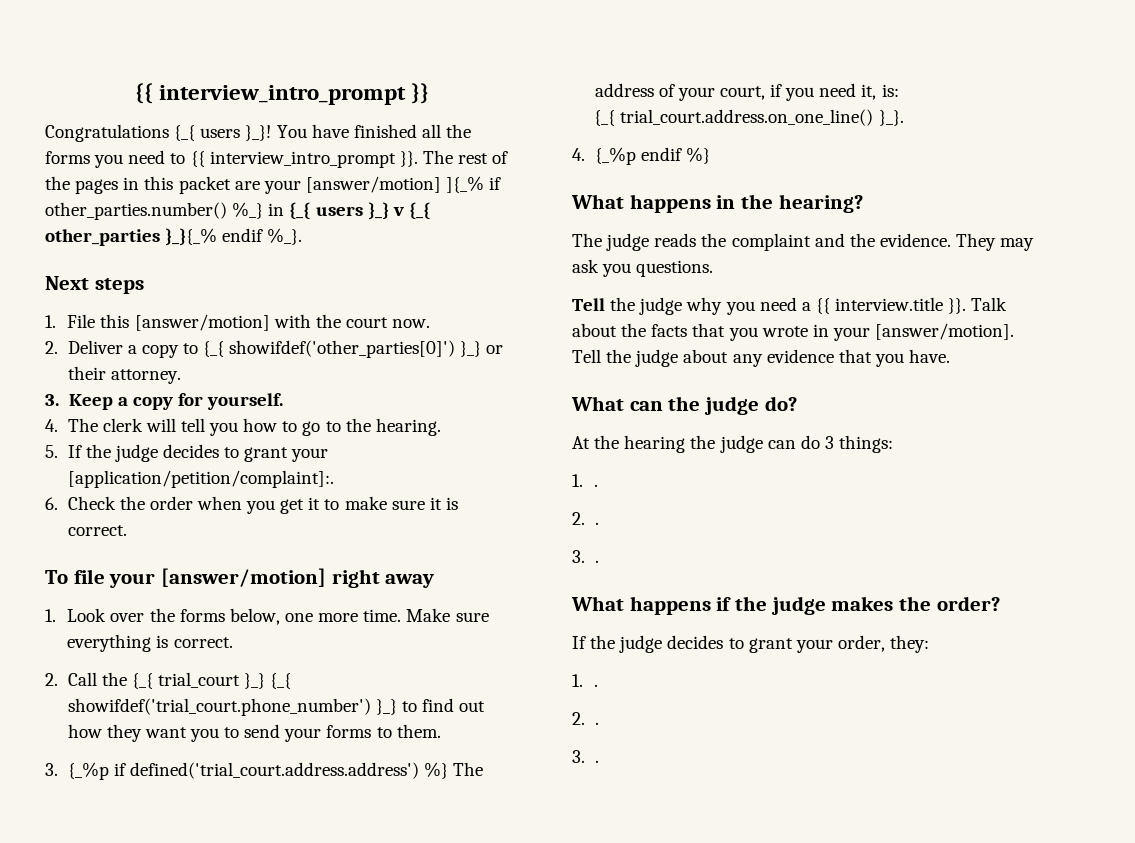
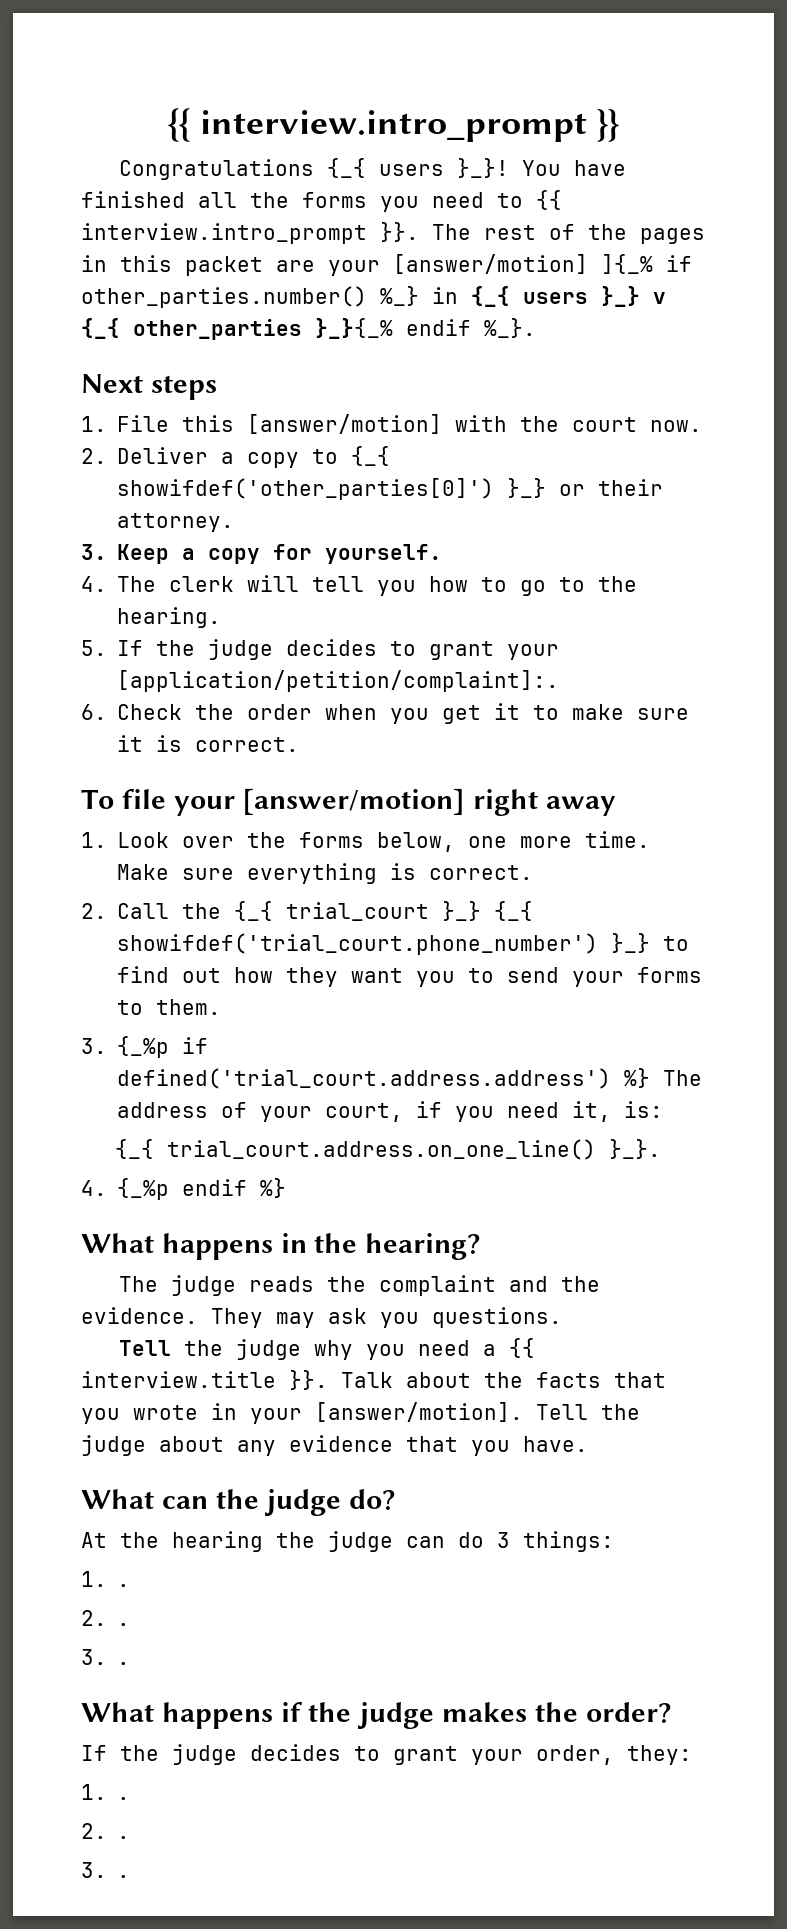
- {{ interview_intro_prompt }}
+ {{ interview.intro_prompt }}
- You have finished all the forms you need to {{ interview_intro_prompt }}.
+ You have finished all the forms you need to {{ interview.intro_prompt }}.

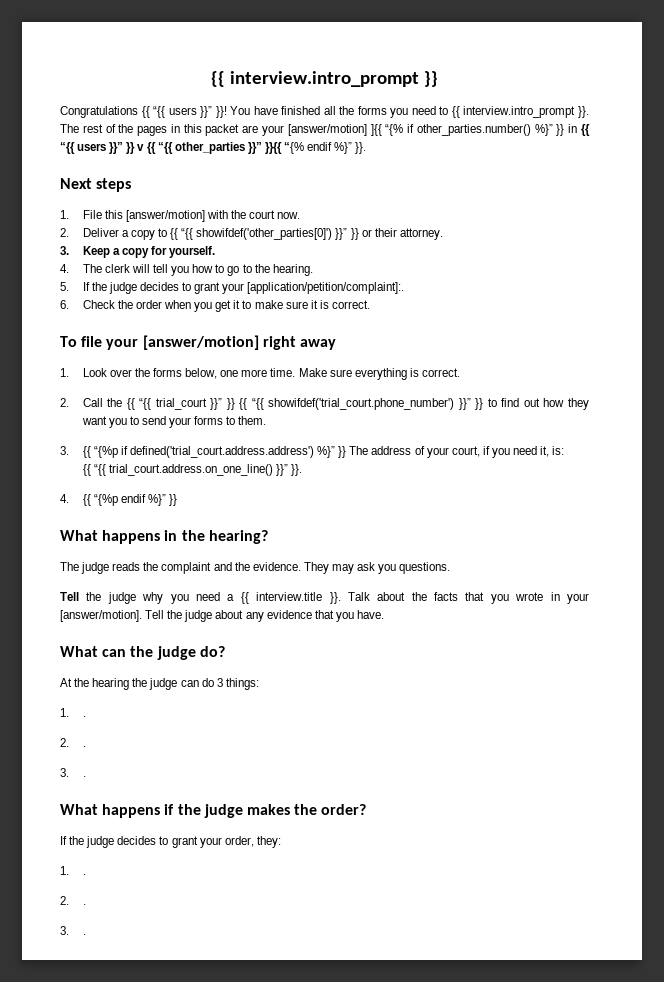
- Congratulations {_{ users }_}!
+ Congratulations {{ “{{ users }}” }}!
- The rest of the pages in this packet are your [answer/motion] ]{_% if other_parties.number() %_} in {_{ users }_} v {_{ other_parties }_}{_% endif %_}.
+ The rest of the pages in this packet are your [answer/motion] ]{{ “{% if other_parties.number() %}” }} in {{ “{{ users }}” }} v {{ “{{ other_parties }}” }}{{ “{% endif %}” }}.
- 2. Deliver a copy to {_{ showifdef('other_parties[0]') }_} or their attorney.
+ 2. Deliver a copy to {{ “{{ showifdef('other_parties[0]') }}” }} or their attorney.
- 2. Call the {_{ trial_court }_} {_{ showifdef('trial_court.phone_number') }_} to find out how they want you to send your forms to them.
+ 2. Call the {{ “{{ trial_court }}” }} {{ “{{ showifdef('trial_court.phone_number') }}” }} to find out how they want you to send your forms to them.
- 3. {_%p if defined('trial_court.address.address') %} The address of your court, if you need it, is:
+ 3. {{ “{%p if defined('trial_court.address.address') %}” }} The address of your court, if you need it, is:
- {_{ trial_court.address.on_one_line() }_}.
- 4. {_%p endif %}
+ {{ “{{ trial_court.address.on_one_line() }}” }}.
+ 4. {{ “{%p endif %}” }}

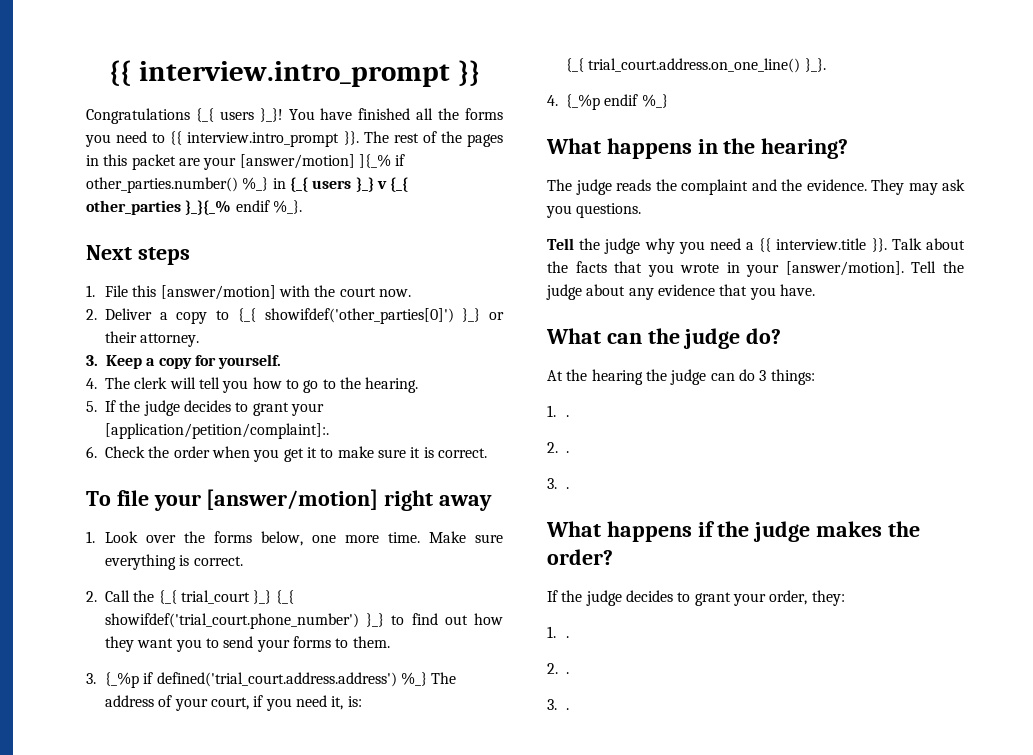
- Congratulations {{ “{{ users }}” }}!
+ Congratulations {_{ users }_}!
- The rest of the pages in this packet are your [answer/motion] ]{{ “{% if other_parties.number() %}” }} in {{ “{{ users }}” }} v {{ “{{ other_parties }}” }}{{ “{% endif %}” }}.
+ The rest of the pages in this packet are your [answer/motion] ]{_% if other_parties.number() %_} in {_{ users }_} v {_{ other_parties }_}{_% endif %_}.
- 2. Deliver a copy to {{ “{{ showifdef('other_parties[0]') }}” }} or their attorney.
+ 2. Deliver a copy to {_{ showifdef('other_parties[0]') }_} or their attorney.
- 2. Call the {{ “{{ trial_court }}” }} {{ “{{ showifdef('trial_court.phone_number') }}” }} to find out how they want you to send your forms to them.
+ 2. Call the {_{ trial_court }_} {_{ showifdef('trial_court.phone_number') }_} to find out how they want you to send your forms to them.
- 3. {{ “{%p if defined('trial_court.address.address') %}” }} The address of your court, if you need it, is:
+ 3. {_%p if defined('trial_court.address.address') %_} The address of your court, if you need it, is:
- {{ “{{ trial_court.address.on_one_line() }}” }}.
- 4. {{ “{%p endif %}” }}
+ {_{ trial_court.address.on_one_line() }_}.
+ 4. {_%p endif %_}

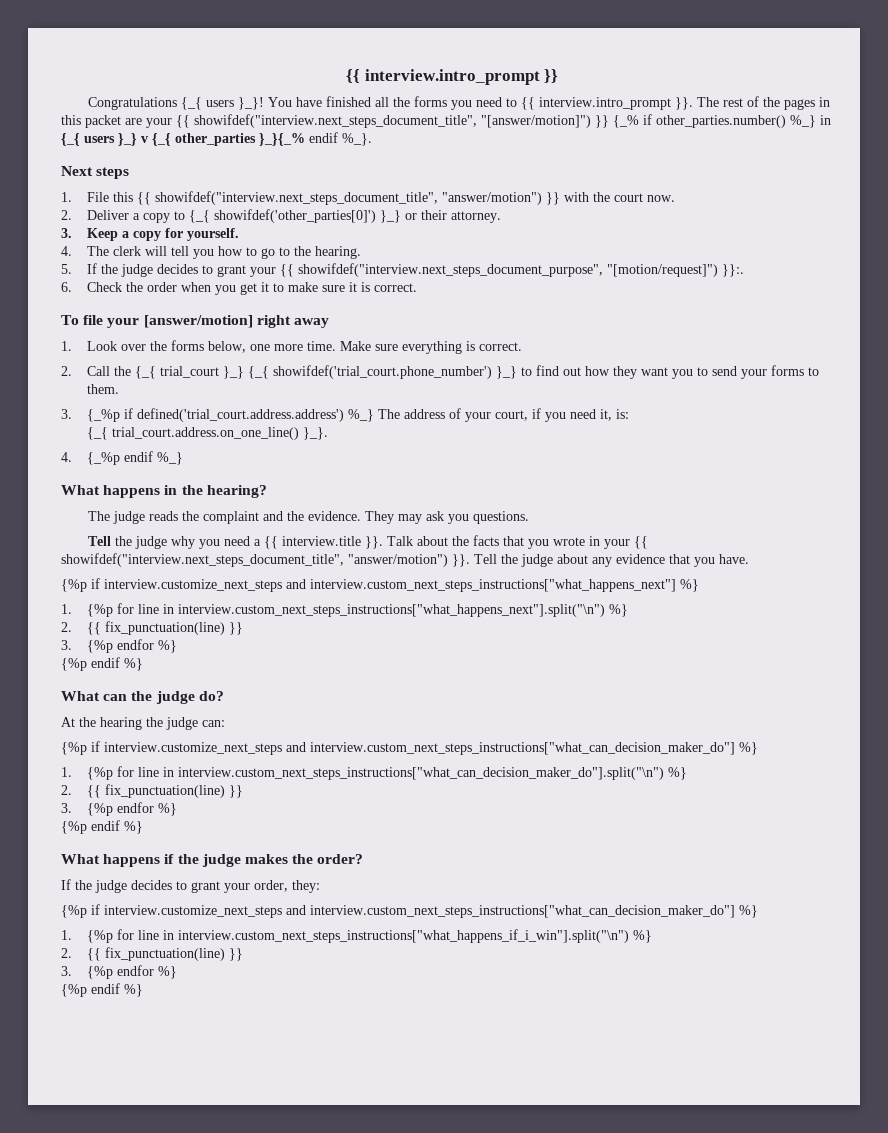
- The rest of the pages in this packet are your [answer/motion] ]{_% if other_parties.number() %_} in {_{ users }_} v {_{ other_parties }_}{_% endif %_}.
+ The rest of the pages in this packet are your {{ showifdef("interview.next_steps_document_title", "[answer/motion]") }} {_% if other_parties.number() %_} in {_{ users }_} v {_{ other_parties }_}{_% endif %_}.
- 1. File this [answer/motion] with the court now.
+ 1. File this {{ showifdef("interview.next_steps_document_title", "answer/motion") }} with the court now.
- 5. If the judge decides to grant your [application/petition/complaint]:.
+ 5. If the judge decides to grant your {{ showifdef("interview.next_steps_document_purpose", "[motion/request]") }}:.
- Talk about the facts that you wrote in your [answer/motion].
+ Talk about the facts that you wrote in your {{ showifdef("interview.next_steps_document_title", "answer/motion") }}.
+ {%p if interview.customize_next_steps and interview.custom_next_steps_instructions["what_happens_next"] %}
+ 1. {%p for line in interview.custom_next_steps_instructions["what_happens_next"].split("\n") %}
+ 2. {{ fix_punctuation(line) }}
+ 3. {%p endfor %}
+ {%p endif %}
- At the hearing the judge can do 3 things:
- 1. .
- 2. .
- 3. .
+ At the hearing the judge can:
+ {%p if interview.customize_next_steps and interview.custom_next_steps_instructions["what_can_decision_maker_do"] %}
+ 1. {%p for line in interview.custom_next_steps_instructions["what_can_decision_maker_do"].split("\n") %}
+ 2. {{ fix_punctuation(line) }}
+ 3. {%p endfor %}
+ {%p endif %}
  If the judge decides to grant your order, they:
- 1. .
- 2. .
- 3. .
+ {%p if interview.customize_next_steps and interview.custom_next_steps_instructions["what_can_decision_maker_do"] %}
+ 1. {%p for line in interview.custom_next_steps_instructions["what_happens_if_i_win"].split("\n") %}
+ 2. {{ fix_punctuation(line) }}
+ 3. {%p endfor %}
+ {%p endif %}

